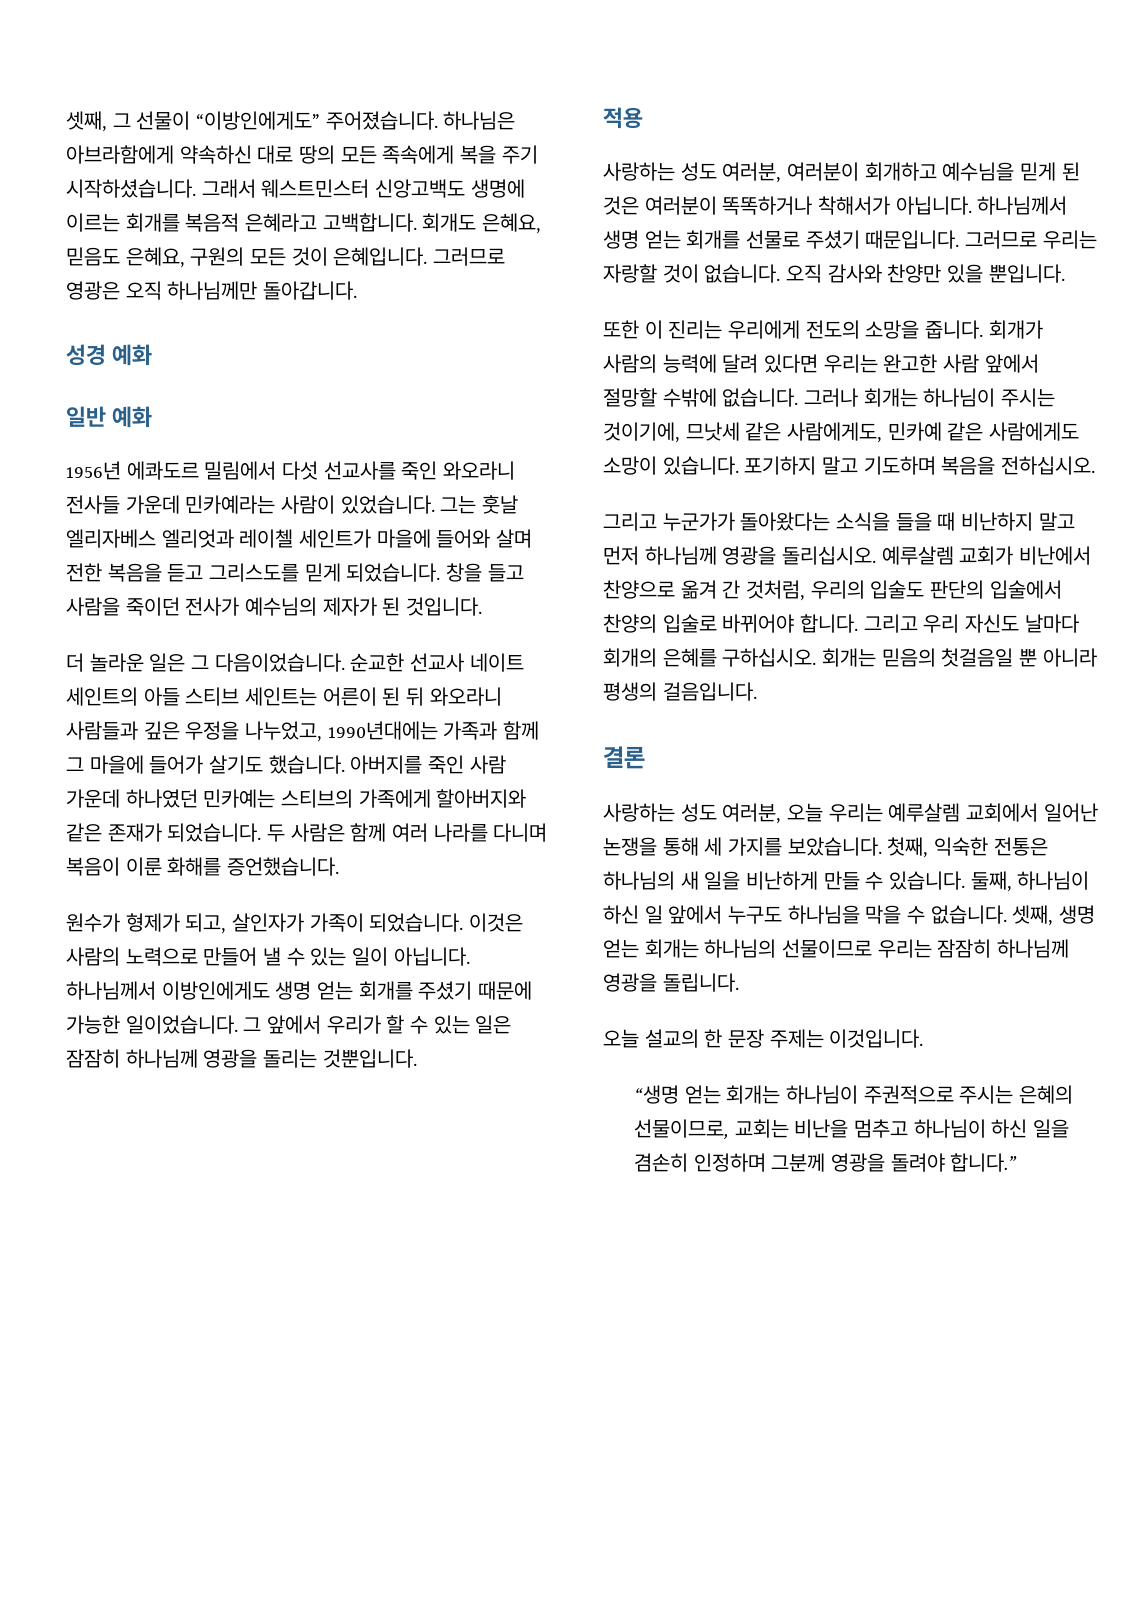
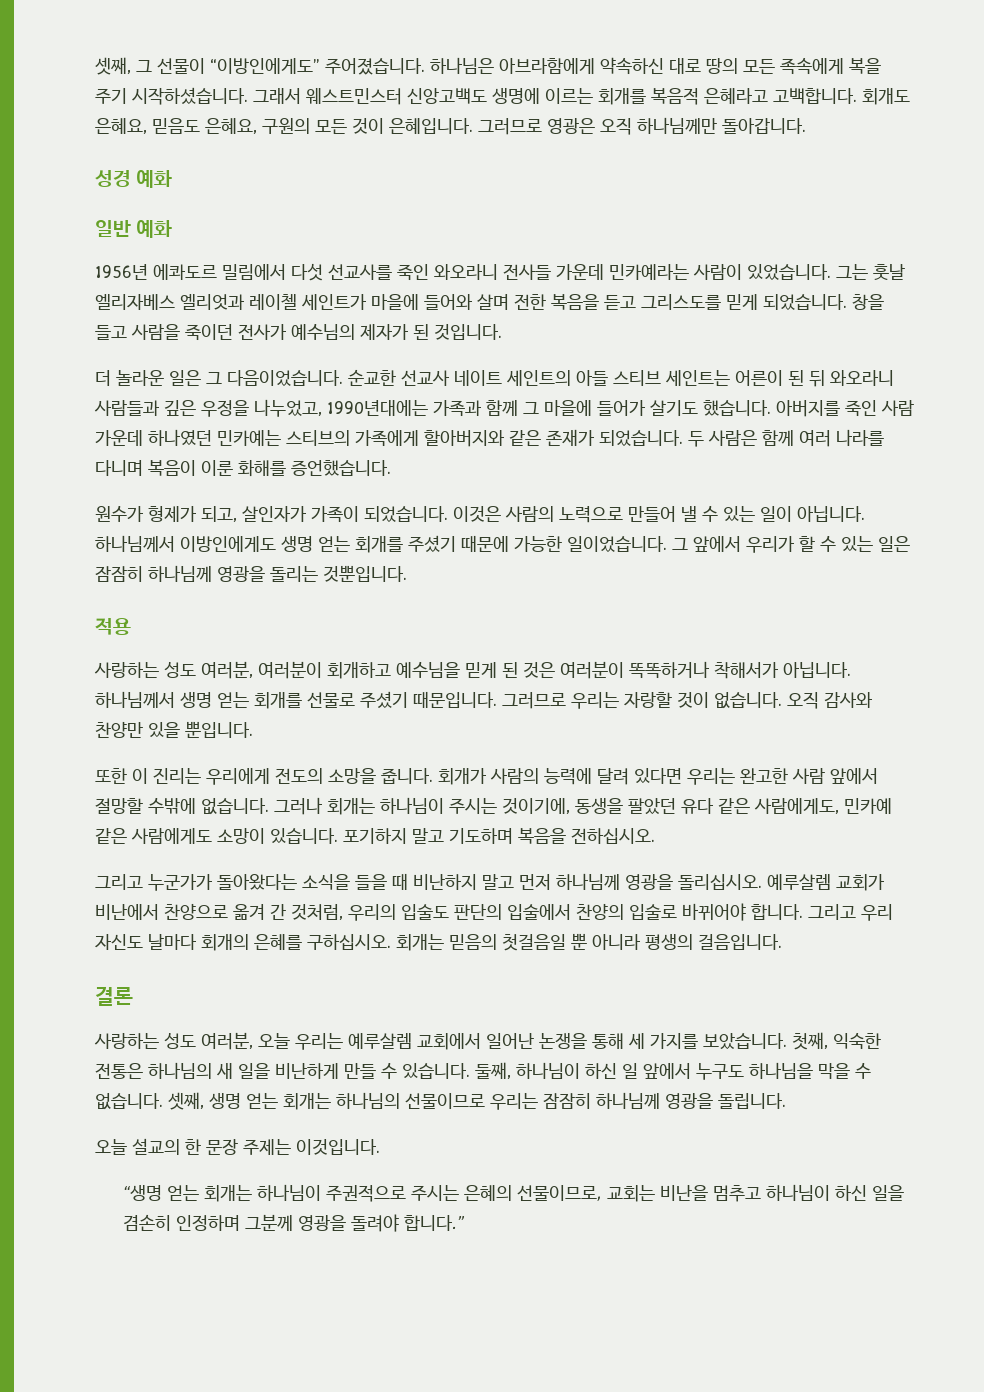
- 그러나 회개는 하나님이 주시는 것이기에, 므낫세 같은 사람에게도, 민카예 같은 사람에게도 소망이 있습니다.
+ 그러나 회개는 하나님이 주시는 것이기에, 동생을 팔았던 유다 같은 사람에게도, 민카예 같은 사람에게도 소망이 있습니다.

